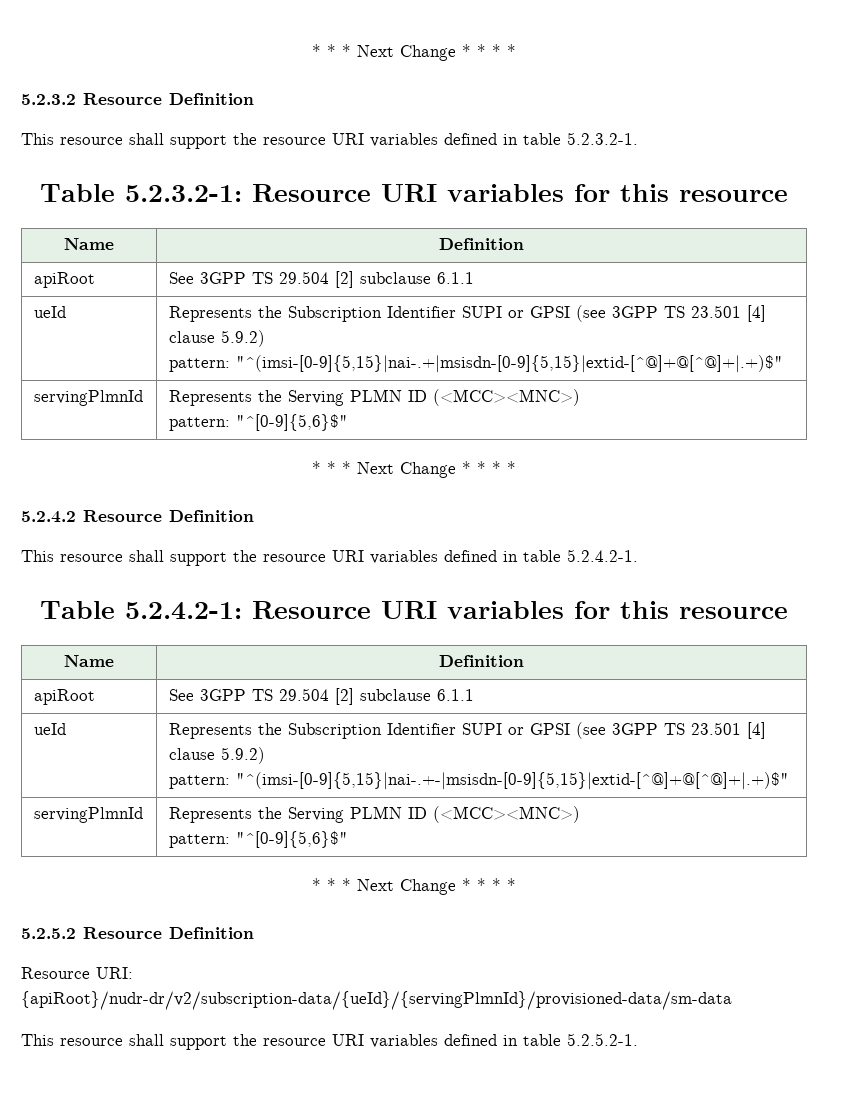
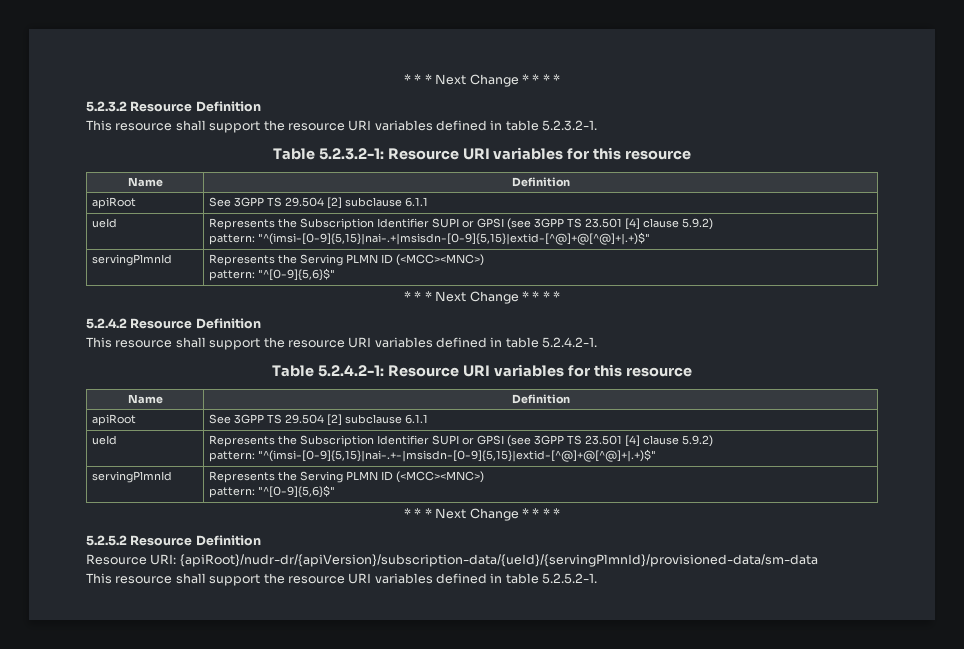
- Resource URI: {apiRoot}/nudr-dr/v2/subscription-data/{ueId}/{servingPlmnId}/provisioned-data/sm-data
+ Resource URI: {apiRoot}/nudr-dr/{apiVersion}/subscription-data/{ueId}/{servingPlmnId}/provisioned-data/sm-data

